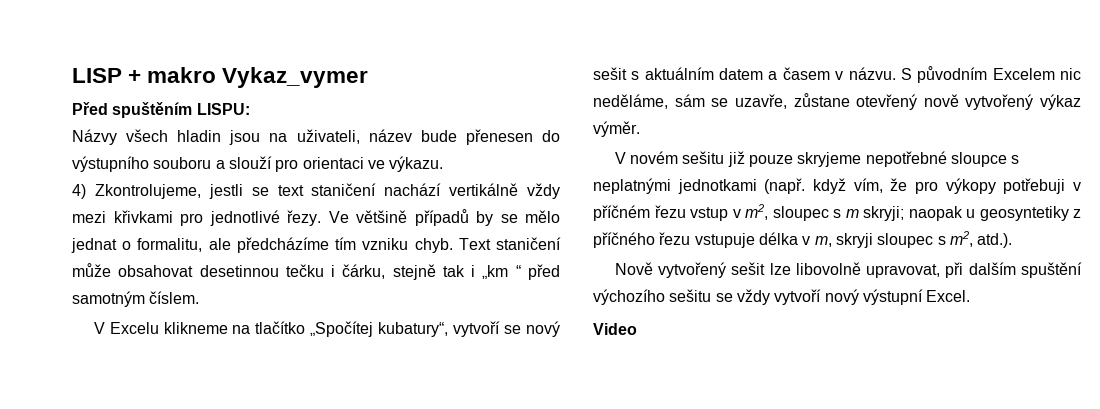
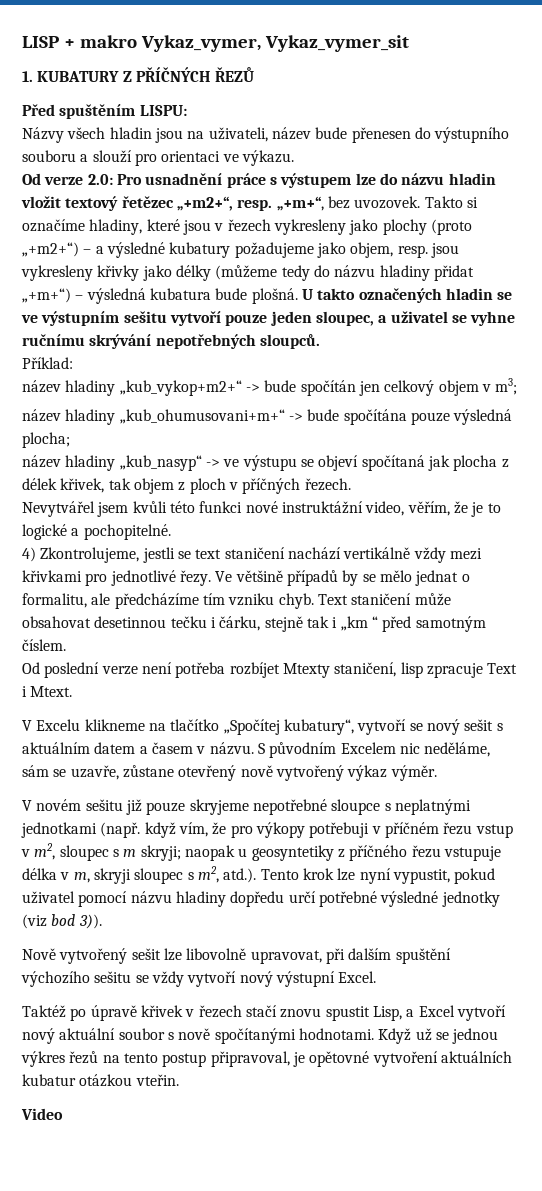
- LISP + makro Vykaz_vymer
+ LISP + makro Vykaz_vymer, Vykaz_vymer_sit
+ 1. KUBATURY Z PŘÍČNÝCH ŘEZŮ
+ Od verze 2.0: Pro usnadnění práce s výstupem lze do názvu hladin vložit textový řetězec „+m2+“, resp. „+m+“, bez uvozovek. Takto si označíme hladiny, které jsou v řezech vykresleny jako plochy (proto „+m2+“) – a výsledné kubatury požadujeme jako objem, resp. jsou vykresleny křivky jako délky (můžeme tedy do názvu hladiny přidat „+m+“) – výsledná kubatura bude plošná. U takto označených hladin se ve výstupním sešitu vytvoří pouze jeden sloupec, a uživatel se vyhne ručnímu skrývání nepotřebných sloupců.
+ Příklad:
+ název hladiny „kub_vykop+m2+“ -> bude spočítán jen celkový objem v m3;
+ název hladiny „kub_ohumusovani+m+“ -> bude spočítána pouze výsledná plocha;
+ název hladiny „kub_nasyp“ -> ve výstupu se objeví spočítaná jak plocha z délek křivek, tak objem z ploch v příčných řezech.
+ Nevytvářel jsem kvůli této funkci nové instruktážní video, věřím, že je to logické a pochopitelné.
+ Od poslední verze není potřeba rozbíjet Mtexty staničení, lisp zpracuje Text i Mtext.
- V novém sešitu již pouze skryjeme nepotřebné sloupce s neplatnými jednotkami (např. když vím, že pro výkopy potřebuji v příčném řezu vstup v m2, sloupec s m skryji; naopak u geosyntetiky z příčného řezu vstupuje délka v m, skryji sloupec s m2, atd.).
+ V novém sešitu již pouze skryjeme nepotřebné sloupce s neplatnými jednotkami (např. když vím, že pro výkopy potřebuji v příčném řezu vstup v m2, sloupec s m skryji; naopak u geosyntetiky z příčného řezu vstupuje délka v m, skryji sloupec s m2, atd.). Tento krok lze nyní vypustit, pokud uživatel pomocí názvu hladiny dopředu určí potřebné výsledné jednotky (viz bod 3)).
+ Taktéž po úpravě křivek v řezech stačí znovu spustit Lisp, a Excel vytvoří nový aktuální soubor s nově spočítanými hodnotami. Když už se jednou výkres řezů na tento postup připravoval, je opětovné vytvoření aktuálních kubatur otázkou vteřin.

